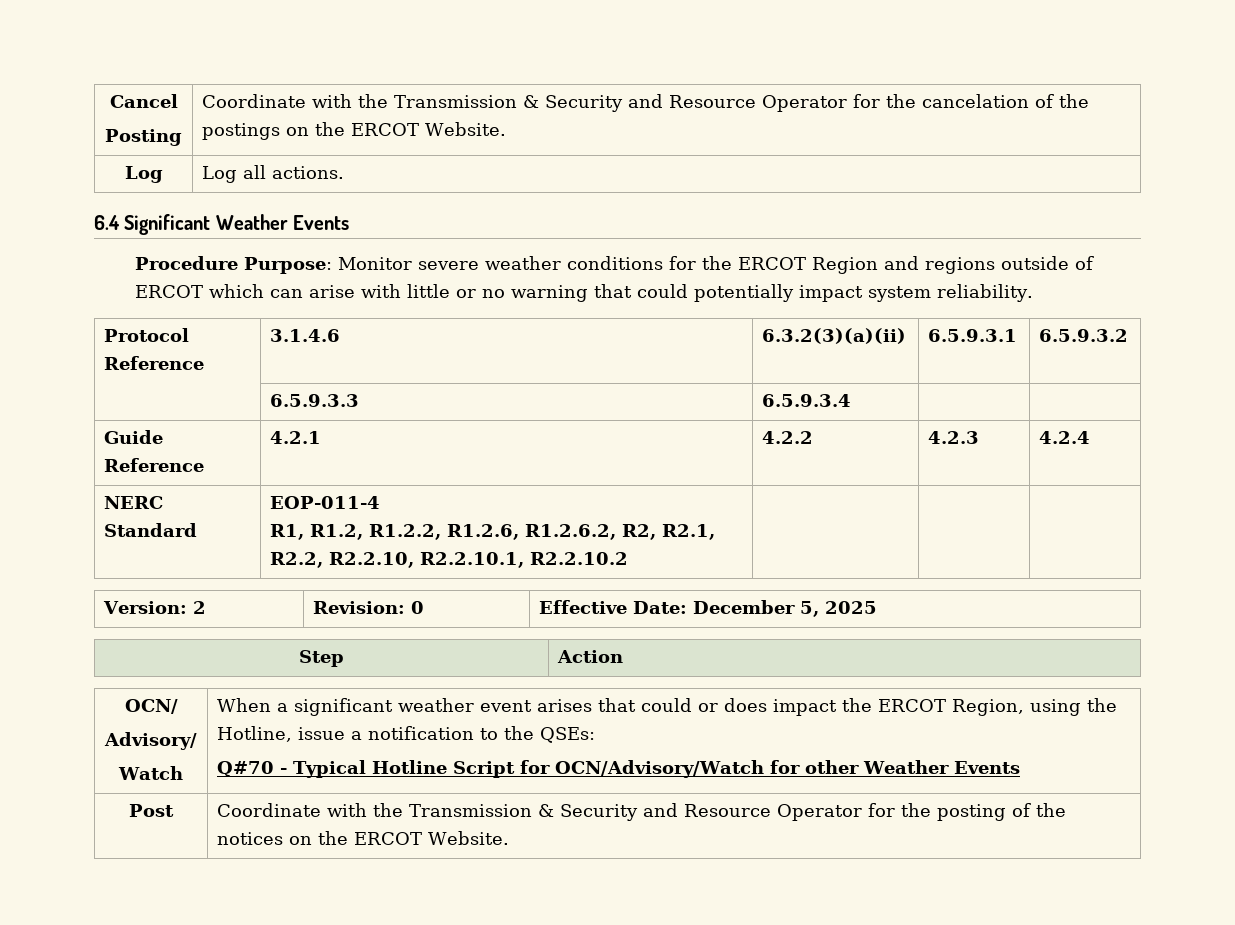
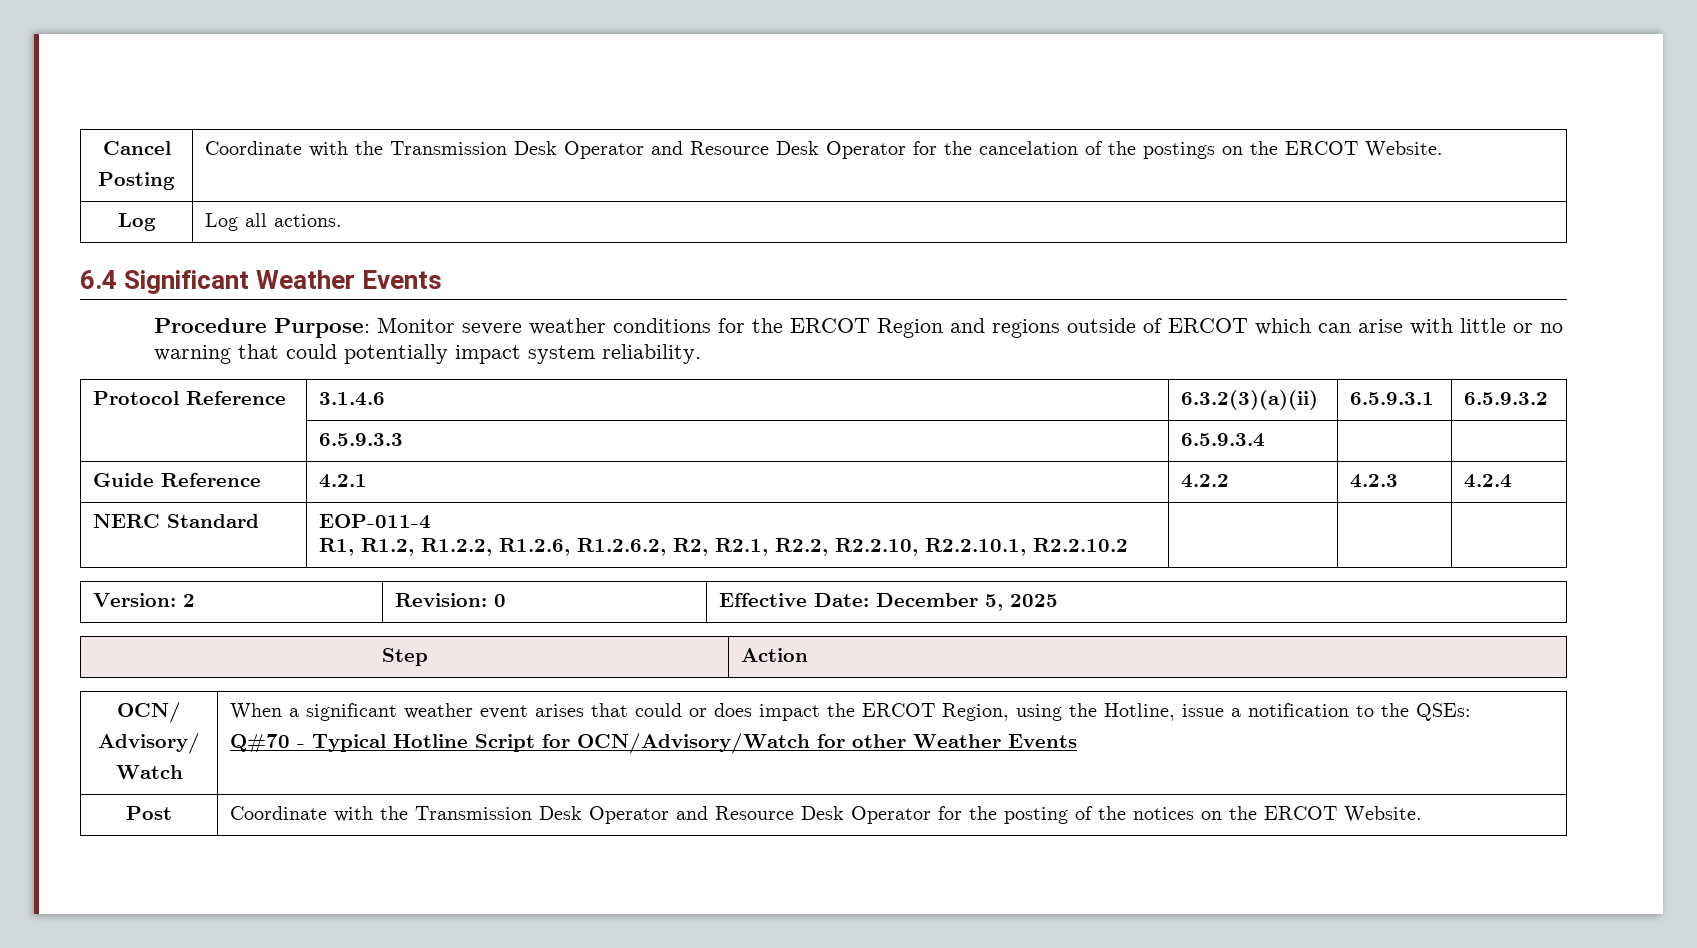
  Cancel
- Posting | Coordinate with the Transmission & Security and Resource Operator for the cancelation of the postings on the ERCOT Website.
+ Posting | Coordinate with the Transmission Desk Operator and Resource Desk Operator for the cancelation of the postings on the ERCOT Website.
- Post | Coordinate with the Transmission & Security and Resource Operator for the posting of the notices on the ERCOT Website.
+ Post | Coordinate with the Transmission Desk Operator and Resource Desk Operator for the posting of the notices on the ERCOT Website.

